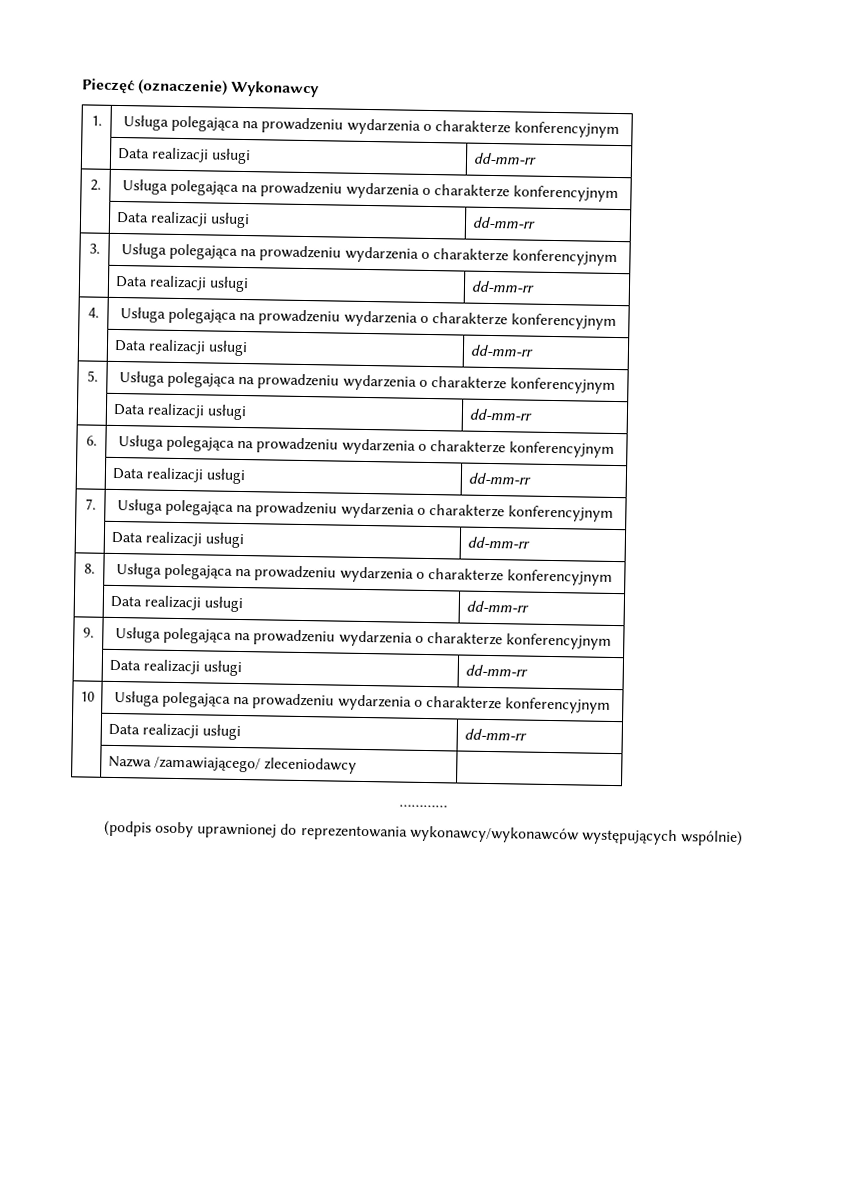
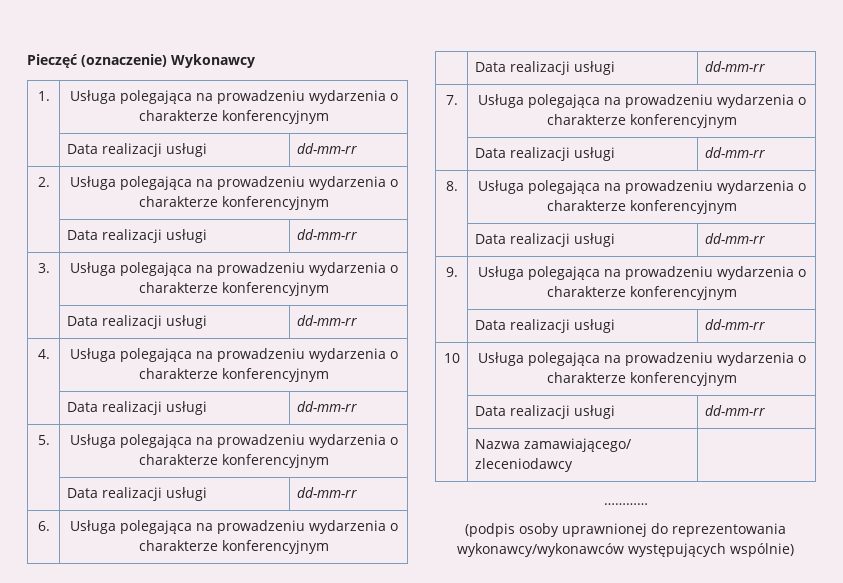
- | Nazwa /zamawiającego/ zleceniodawcy |
+ | Nazwa zamawiającego/ zleceniodawcy |

